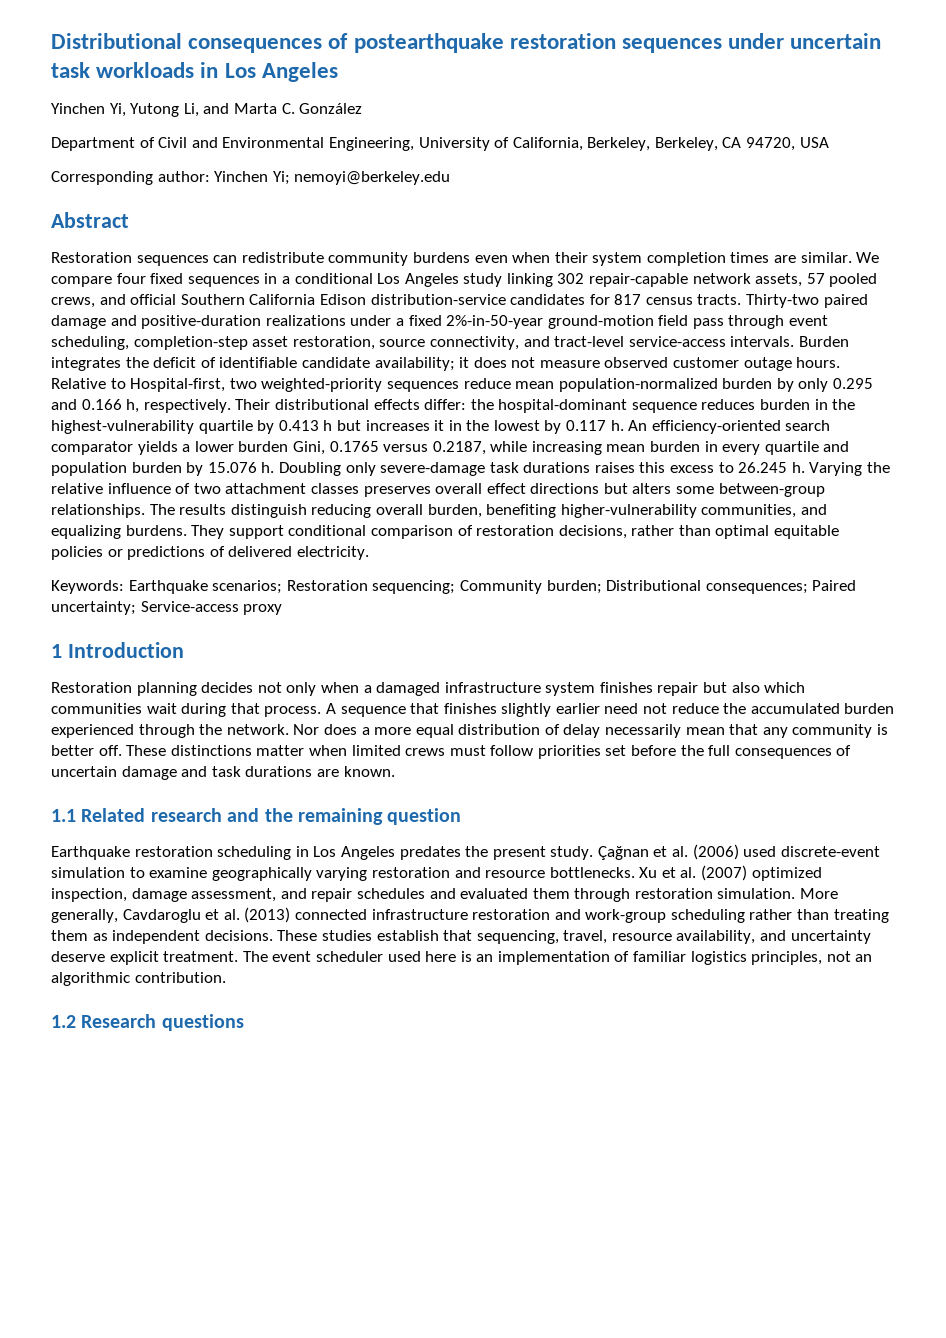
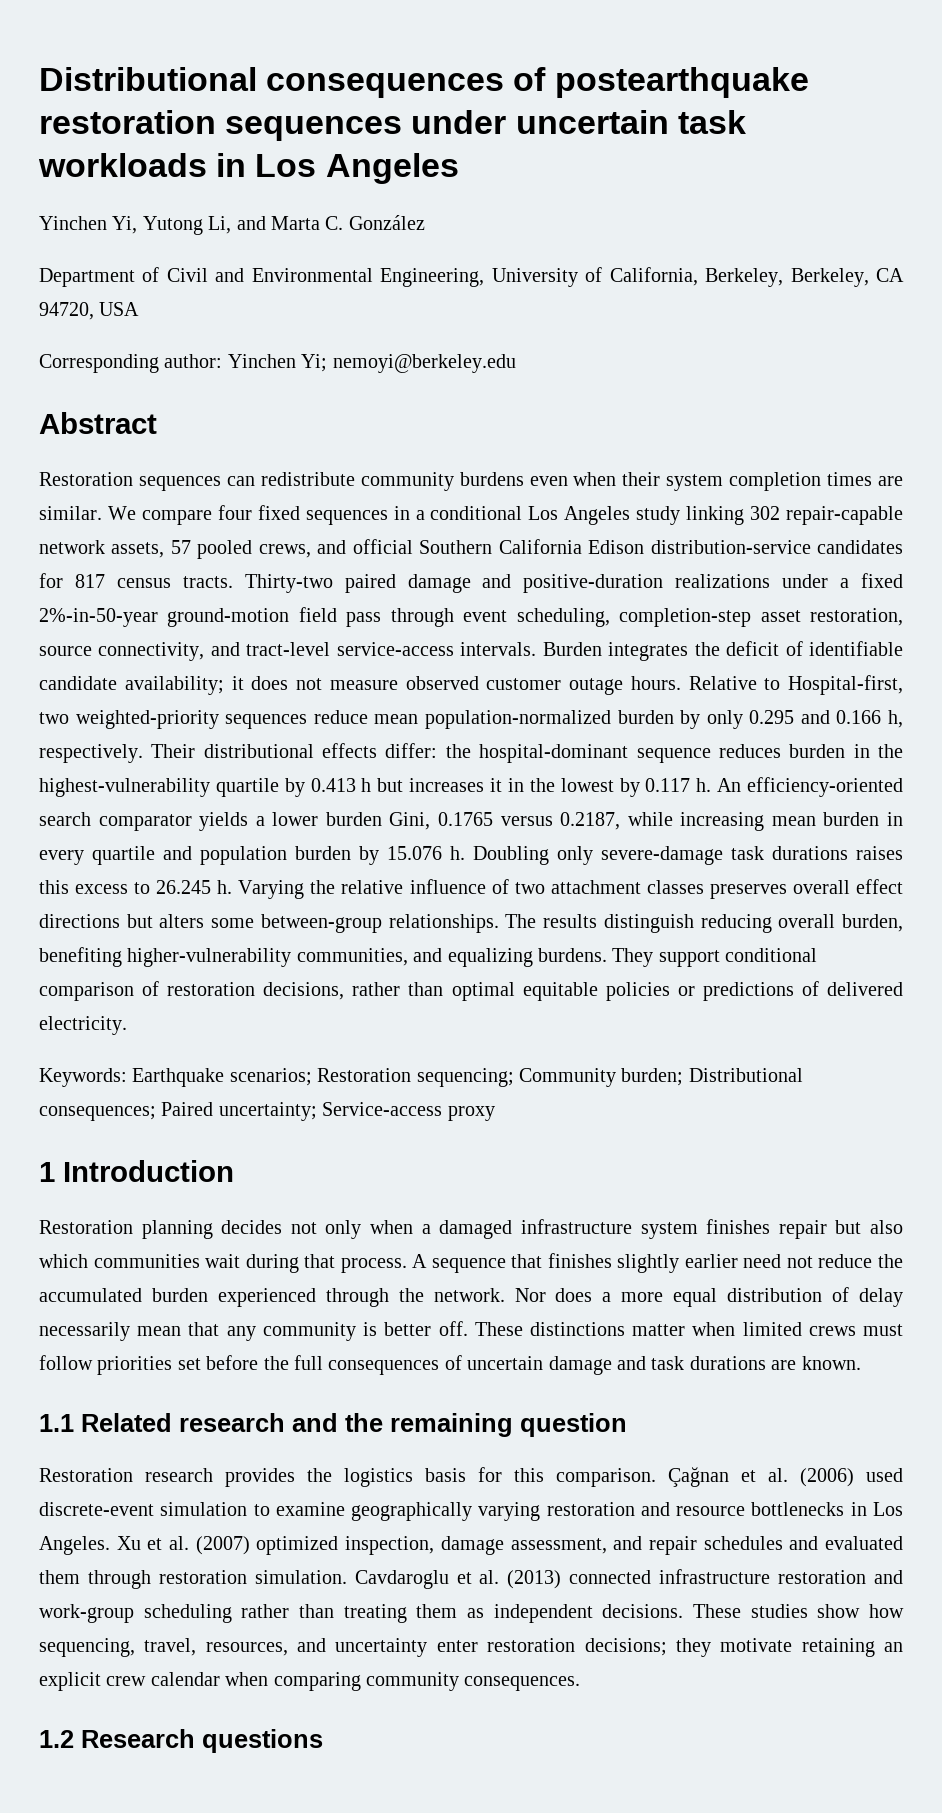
- Earthquake restoration scheduling in Los Angeles predates the present study.
+ Restoration research provides the logistics basis for this comparison.
- Çağnan et al. (2006) used discrete-event simulation to examine geographically varying restoration and resource bottlenecks.
+ Çağnan et al. (2006) used discrete-event simulation to examine geographically varying restoration and resource bottlenecks in Los Angeles.
- More generally, Cavdaroglu et al. (2013) connected infrastructure restoration and work-group scheduling rather than treating them as independent decisions.
+ Cavdaroglu et al. (2013) connected infrastructure restoration and work-group scheduling rather than treating them as independent decisions.
- These studies establish that sequencing, travel, resource availability, and uncertainty deserve explicit treatment. The event scheduler used here is an implementation of familiar logistics principles, not an algorithmic contribution.
+ These studies show how sequencing, travel, resources, and uncertainty enter restoration decisions; they motivate retaining an explicit crew calendar when comparing community consequences.

